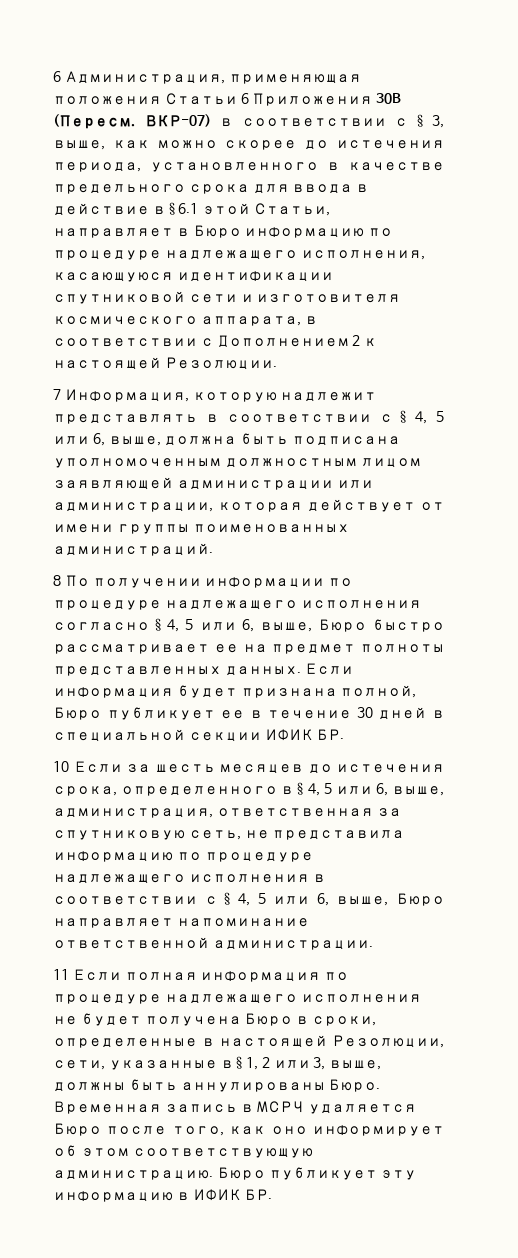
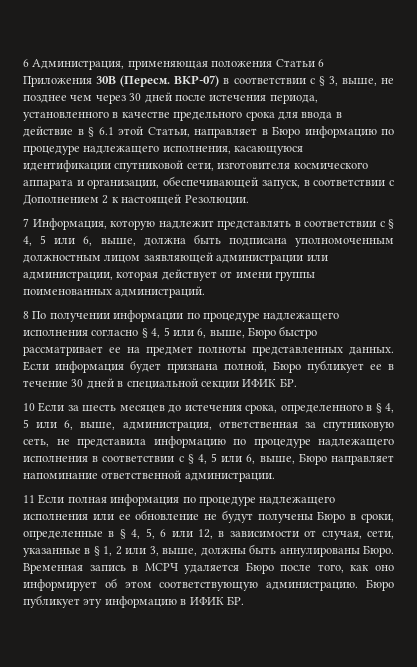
- ВКР-07) в соответствии с § 3, выше, как можно скорее до истечения периода, установленного в качестве предельного срока для ввода в действие в § 6.1 этой Статьи, направляет в Бюро информацию по процедуре надлежащего исполнения, касающуюся идентификации спутниковой сети и изготовителя космического аппарата, в соответствии с Дополнением 2 к настоящей Резолюции.
+ ВКР-07) в соответствии с § 3, выше, не позднее чем через 30 дней после истечения периода, установленного в качестве предельного срока для ввода в действие в § 6.1 этой Статьи, направляет в Бюро информацию по процедуре надлежащего исполнения, касающуюся идентификации спутниковой сети, изготовителя космического аппарата и организации, обеспечивающей запуск, в соответствии с Дополнением 2 к настоящей Резолюции.
- 11 Если полная информация по процедуре надлежащего исполнения не будет получена Бюро в сроки, определенные в настоящей Резолюции, сети, указанные в § 1, 2 или 3, выше, должны быть аннулированы Бюро.
+ 11 Если полная информация по процедуре надлежащего исполнения или ее обновление не будут получены Бюро в сроки, определенные в § 4, 5, 6 или 12, в зависимости от случая, сети, указанные в § 1, 2 или 3, выше, должны быть аннулированы Бюро.

